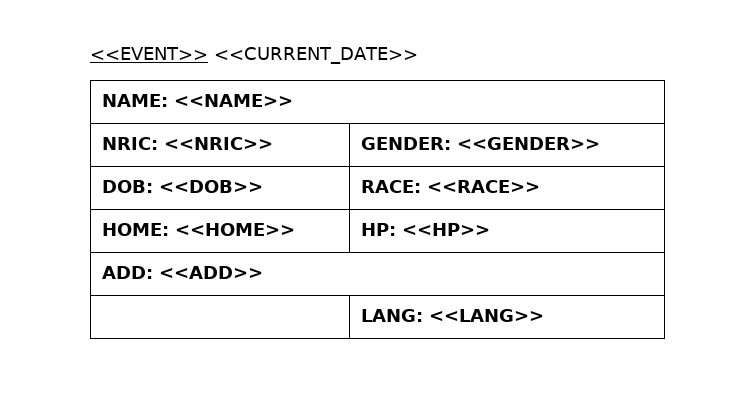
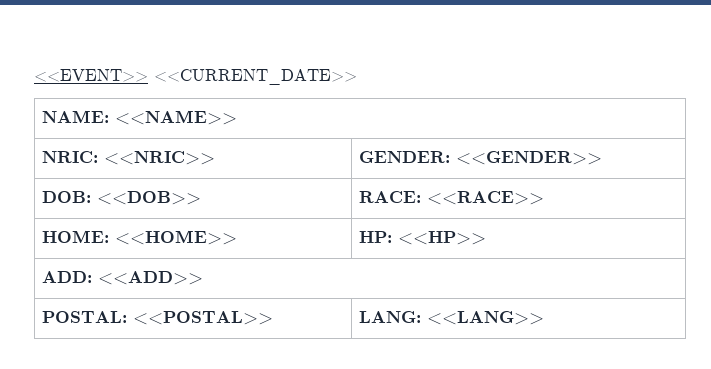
- | LANG: <<LANG>>
+ POSTAL: <<POSTAL>> | LANG: <<LANG>>

